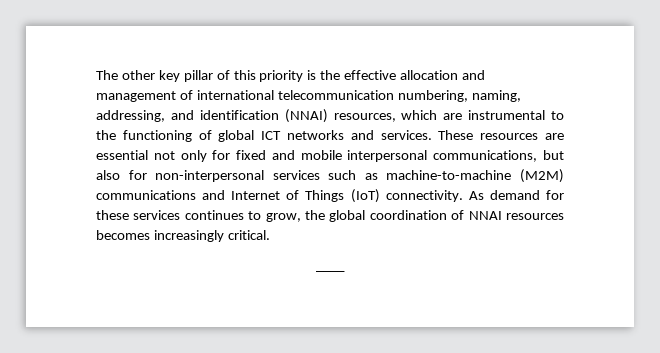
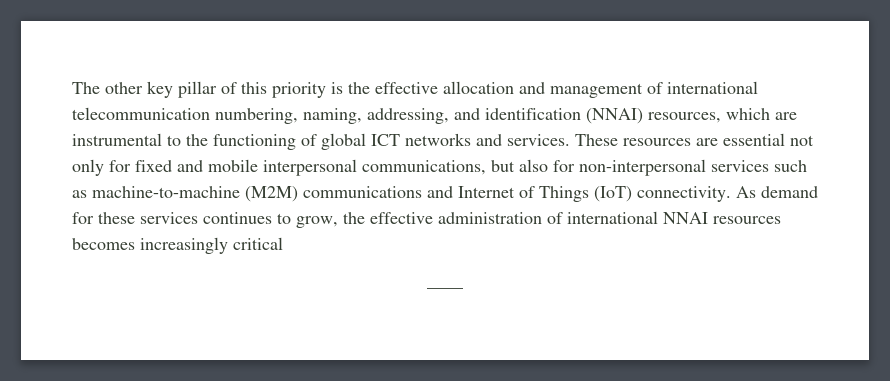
- As demand for these services continues to grow, the global coordination of NNAI resources becomes increasingly critical.
+ As demand for these services continues to grow, the effective administration of international NNAI resources becomes increasingly critical

